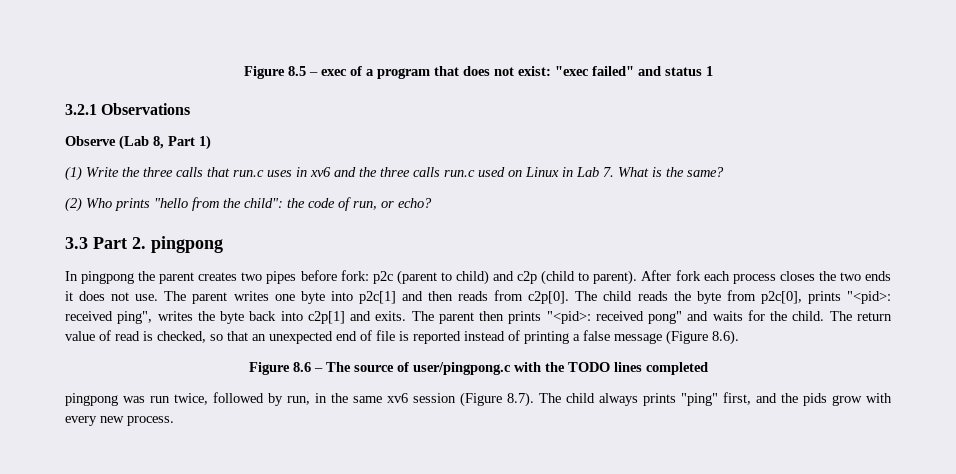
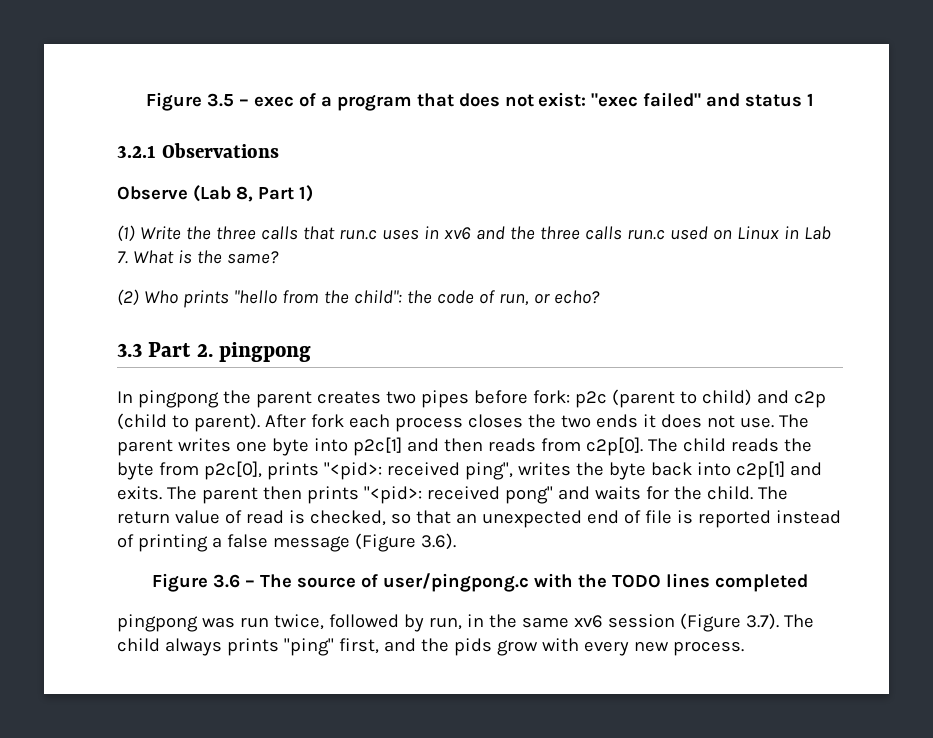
- Figure 8.5 – exec of a program that does not exist: "exec failed" and status 1
+ Figure 3.5 – exec of a program that does not exist: "exec failed" and status 1
- The return value of read is checked, so that an unexpected end of file is reported instead of printing a false message (Figure 8.6).
- Figure 8.6 – The source of user/pingpong.c with the TODO lines completed
+ The return value of read is checked, so that an unexpected end of file is reported instead of printing a false message (Figure 3.6).
+ Figure 3.6 – The source of user/pingpong.c with the TODO lines completed
- pingpong was run twice, followed by run, in the same xv6 session (Figure 8.7). The child always prints "ping" first, and the pids grow with every new process.
+ pingpong was run twice, followed by run, in the same xv6 session (Figure 3.7). The child always prints "ping" first, and the pids grow with every new process.

